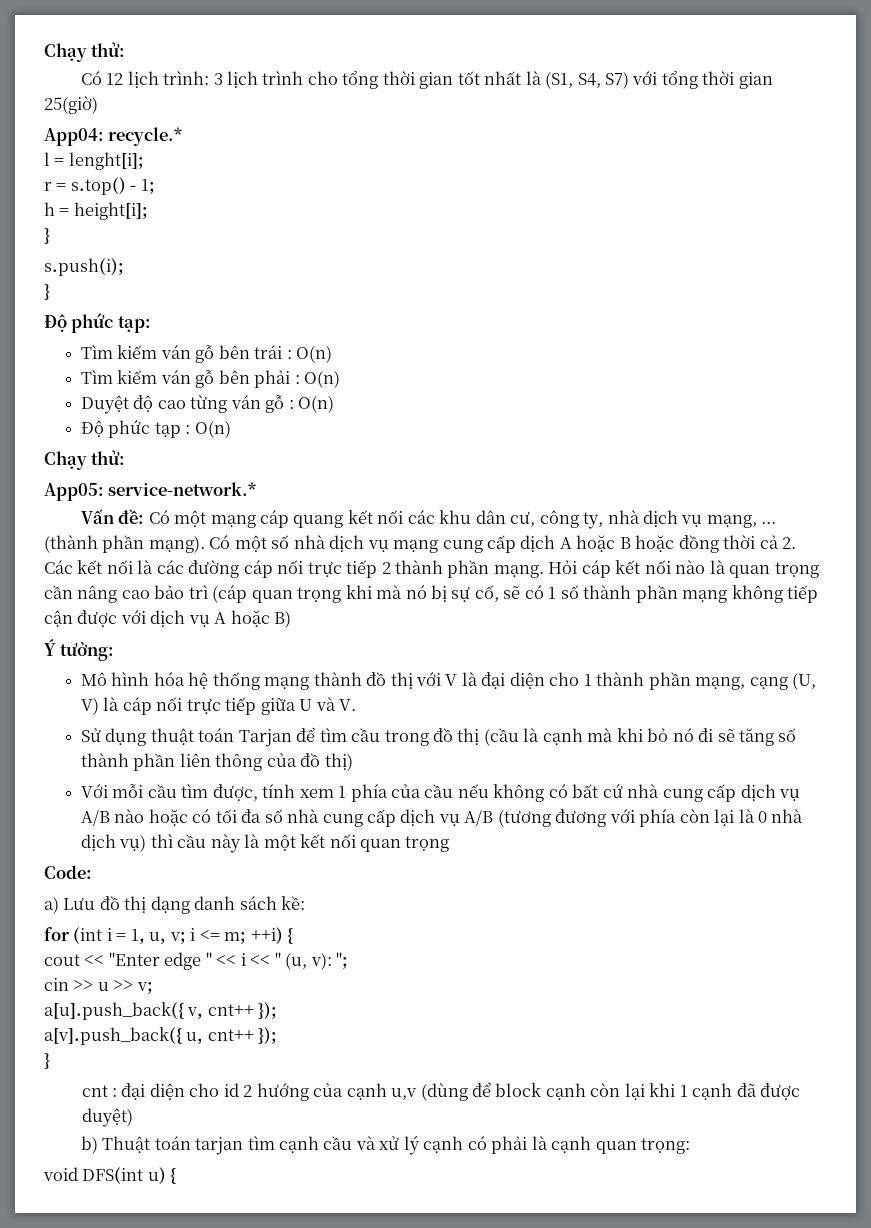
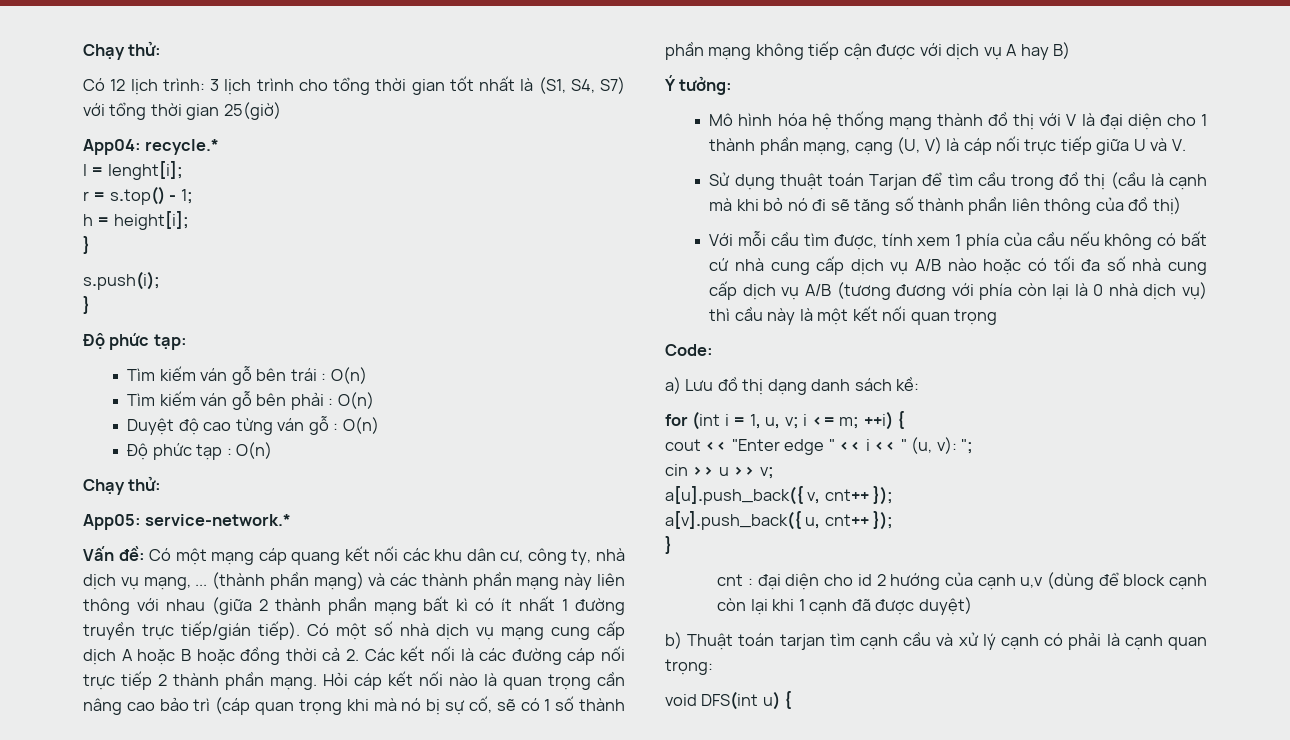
- (thành phần mạng).
+ (thành phần mạng) và các thành phần mạng này liên thông với nhau (giữa 2 thành phần mạng bất kì có ít nhất 1 đường truyền trực tiếp/gián tiếp).
- Hỏi cáp kết nối nào là quan trọng cần nâng cao bảo trì (cáp quan trọng khi mà nó bị sự cố, sẽ có 1 số thành phần mạng không tiếp cận được với dịch vụ A hoặc B)
+ Hỏi cáp kết nối nào là quan trọng cần nâng cao bảo trì (cáp quan trọng khi mà nó bị sự cố, sẽ có 1 số thành phần mạng không tiếp cận được với dịch vụ A hay B)

